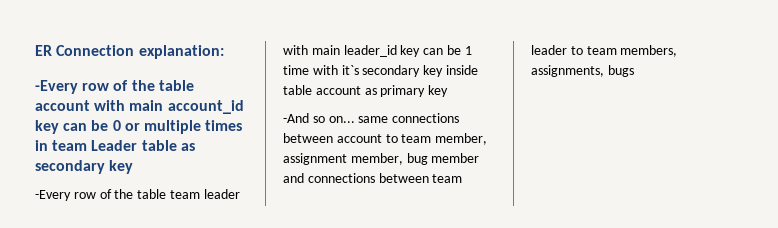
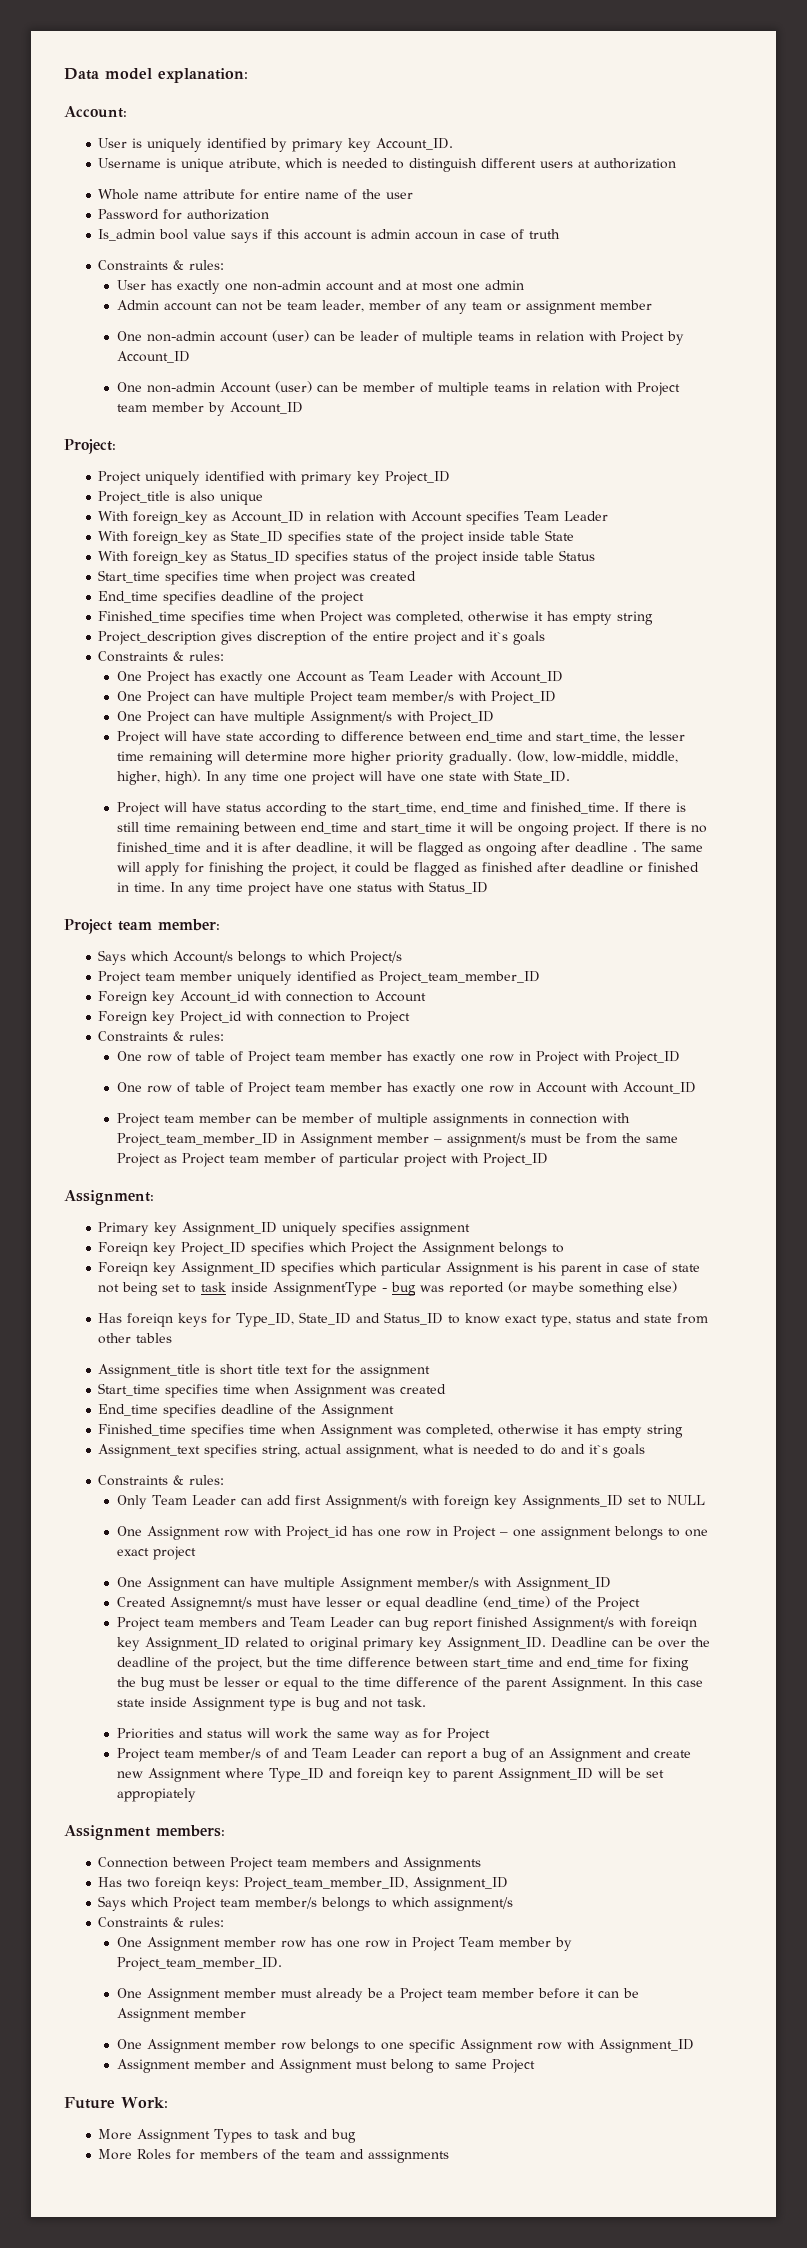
- ER Connection explanation:
+ Data model explanation:
- -Every row of the table account with main account_id key can be 0 or multiple times in team Leader table as secondary key
- -Every row of the table team leader with main leader_id key can be 1 time with it`s secondary key inside table account as primary key
- -And so on... same connections between account to team member, assignment member, bug member and connections between team leader to team members, assignments, bugs
+ Account:
+ User is uniquely identified by primary key Account_ID.
+ Username is unique atribute, which is needed to distinguish different users at authorization
+ Whole name attribute for entire name of the user
+ Password for authorization
+ Is_admin bool value says if this account is admin accoun in case of truth
+ Constraints & rules:
+ User has exactly one non-admin account and at most one admin
+ Admin account can not be team leader, member of any team or assignment member
+ One non-admin account (user) can be leader of multiple teams in relation with Project by Account_ID
+ One non-admin Account (user) can be member of multiple teams in relation with Project team member by Account_ID
+ Project:
+ Project uniquely identified with primary key Project_ID
+ Project_title is also unique
+ With foreign_key as Account_ID in relation with Account specifies Team Leader
+ With foreign_key as State_ID specifies state of the project inside table State
+ With foreign_key as Status_ID specifies status of the project inside table Status
+ Start_time specifies time when project was created
+ End_time specifies deadline of the project
+ Finished_time specifies time when Project was completed, otherwise it has empty string
+ Project_description gives discreption of the entire project and it`s goals
+ Constraints & rules:
+ One Project has exactly one Account as Team Leader with Account_ID
+ One Project can have multiple Project team member/s with Project_ID
+ One Project can have multiple Assignment/s with Project_ID
+ Project will have state according to difference between end_time and start_time, the lesser time remaining will determine more higher priority gradually. (low, low-middle, middle, higher, high). In any time one project will have one state with State_ID.
+ Project will have status according to the start_time, end_time and finished_time. If there is still time remaining between end_time and start_time it will be ongoing project. If there is no finished_time and it is after deadline, it will be flagged as ongoing after deadline . The same will apply for finishing the project, it could be flagged as finished after deadline or finished in time. In any time project have one status with Status_ID
+ Project team member:
+ Says which Account/s belongs to which Project/s
+ Project team member uniquely identified as Project_team_member_ID
+ Foreign key Account_id with connection to Account
+ Foreign key Project_id with connection to Project
+ Constraints & rules:
+ One row of table of Project team member has exactly one row in Project with Project_ID
+ One row of table of Project team member has exactly one row in Account with Account_ID
+ Project team member can be member of multiple assignments in connection with Project_team_member_ID in Assignment member – assignment/s must be from the same Project as Project team member of particular project with Project_ID
+ Assignment:
+ Primary key Assignment_ID uniquely specifies assignment
+ Foreiqn key Project_ID specifies which Project the Assignment belongs to
+ Foreiqn key Assignment_ID specifies which particular Assignment is his parent in case of state not being set to task inside AssignmentType - bug was reported (or maybe something else)
+ Has foreiqn keys for Type_ID, State_ID and Status_ID to know exact type, status and state from other tables
+ Assignment_title is short title text for the assignment
+ Start_time specifies time when Assignment was created
+ End_time specifies deadline of the Assignment
+ Finished_time specifies time when Assignment was completed, otherwise it has empty string
+ Assignment_text specifies string, actual assignment, what is needed to do and it`s goals
+ Constraints & rules:
+ Only Team Leader can add first Assignment/s with foreign key Assignments_ID set to NULL
+ One Assignment row with Project_id has one row in Project – one assignment belongs to one exact project
+ One Assignment can have multiple Assignment member/s with Assignment_ID
+ Created Assignemnt/s must have lesser or equal deadline (end_time) of the Project
+ Project team members and Team Leader can bug report finished Assignment/s with foreiqn key Assignment_ID related to original primary key Assignment_ID. Deadline can be over the deadline of the project, but the time difference between start_time and end_time for fixing the bug must be lesser or equal to the time difference of the parent Assignment. In this case state inside Assignment type is bug and not task.
+ Priorities and status will work the same way as for Project
+ Project team member/s of and Team Leader can report a bug of an Assignment and create new Assignment where Type_ID and foreiqn key to parent Assignment_ID will be set appropiately
+ Assignment members:
+ Connection between Project team members and Assignments
+ Has two foreiqn keys: Project_team_member_ID, Assignment_ID
+ Says which Project team member/s belongs to which assignment/s
+ Constraints & rules:
+ One Assignment member row has one row in Project Team member by Project_team_member_ID.
+ One Assignment member must already be a Project team member before it can be Assignment member
+ One Assignment member row belongs to one specific Assignment row with Assignment_ID
+ Assignment member and Assignment must belong to same Project
+ Future Work:
+ More Assignment Types to task and bug
+ More Roles for members of the team and asssignments

